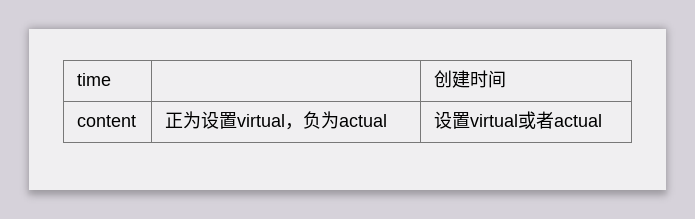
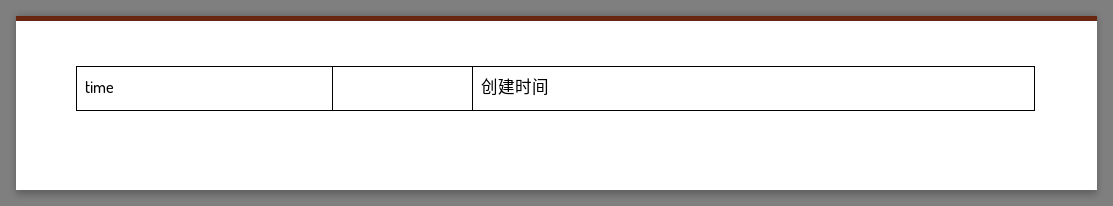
- content | 正为设置virtual，负为actual | 设置virtual或者actual

